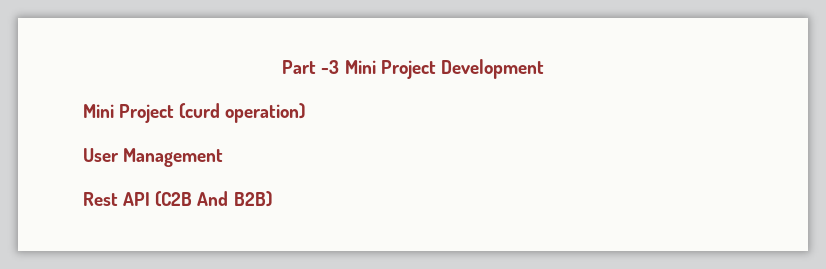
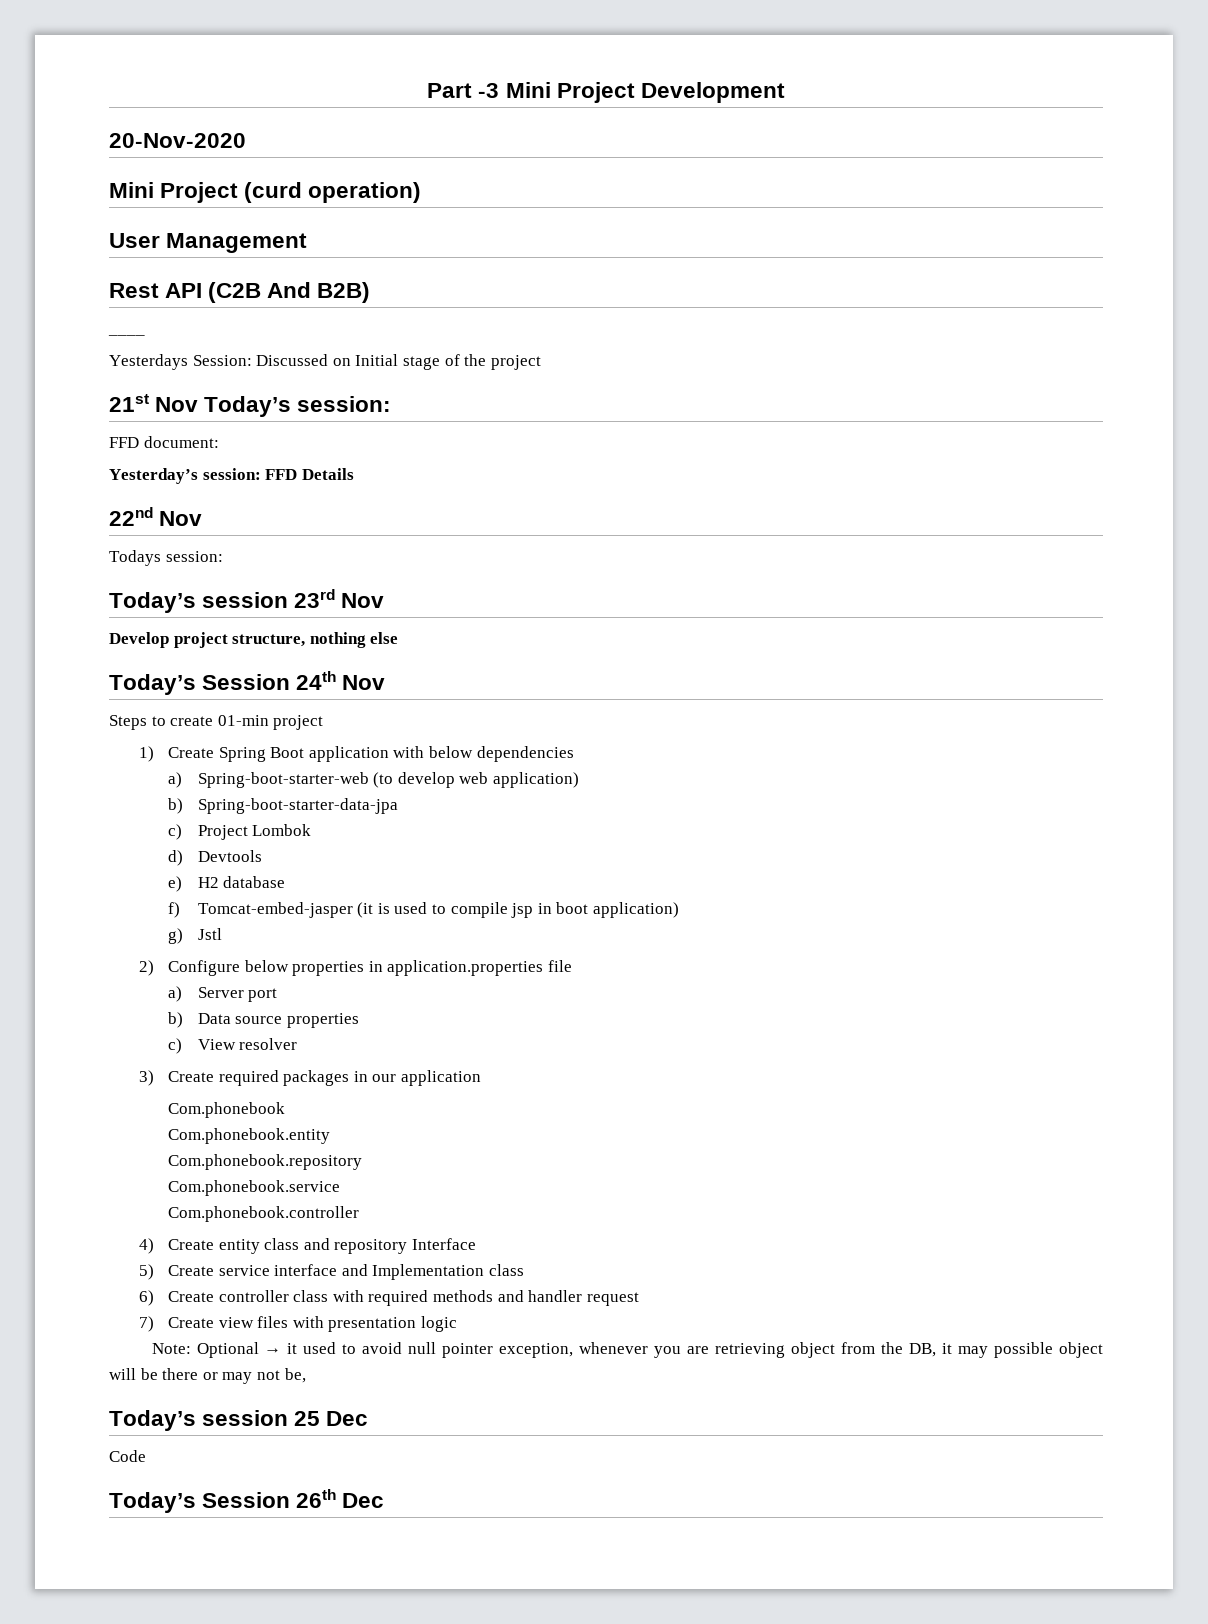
+ 20-Nov-2020
+ ____
+ Yesterdays Session: Discussed on Initial stage of the project
+ 21st Nov Today’s session:
+ FFD document:
+ Yesterday’s session: FFD Details
+ 22nd Nov
+ Todays session:
+ Today’s session 23rd Nov
+ Develop project structure, nothing else
+ Today’s Session 24th Nov
+ Steps to create 01-min project
+ 1) Create Spring Boot application with below dependencies
+ a) Spring-boot-starter-web (to develop web application)
+ b) Spring-boot-starter-data-jpa
+ c) Project Lombok
+ d) Devtools
+ e) H2 database
+ f) Tomcat-embed-jasper (it is used to compile jsp in boot application)
+ g) Jstl
+ 2) Configure below properties in application.properties file
+ a) Server port
+ b) Data source properties
+ c) View resolver
+ 3) Create required packages in our application
+ Com.phonebook
+ Com.phonebook.entity
+ Com.phonebook.repository
+ Com.phonebook.service
+ Com.phonebook.controller
+ 4) Create entity class and repository Interface
+ 5) Create service interface and Implementation class
+ 6) Create controller class with required methods and handler request
+ 7) Create view files with presentation logic
+ Note: Optional → it used to avoid null pointer exception, whenever you are retrieving object from the DB, it may possible object will be there or may not be,
+ Today’s session 25 Dec
+ Code
+ Today’s Session 26th Dec

